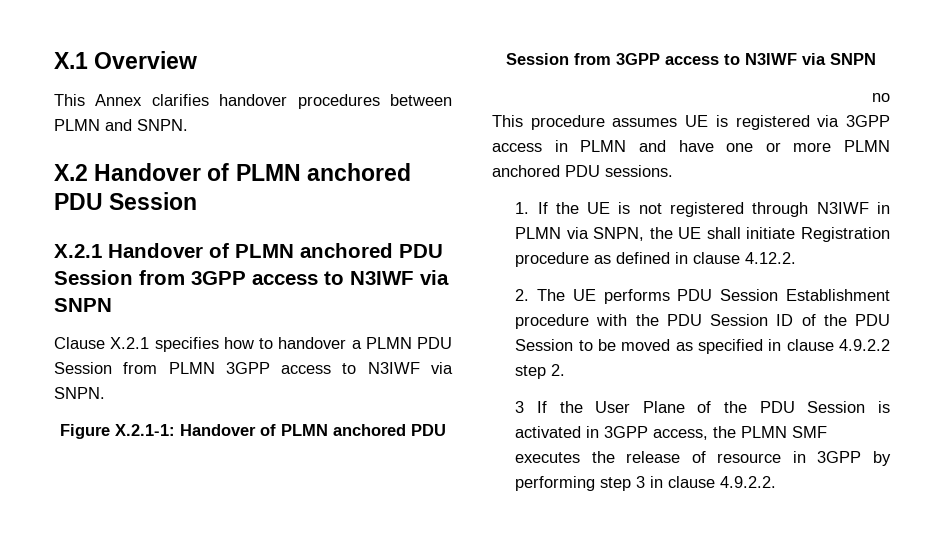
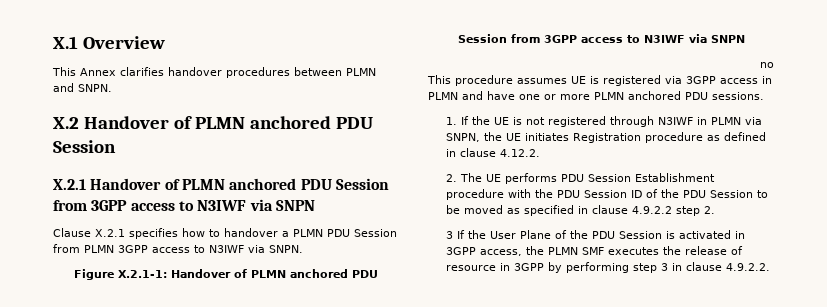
- 1. If the UE is not registered through N3IWF in PLMN via SNPN, the UE shall initiate Registration procedure as defined in clause 4.12.2.
+ 1. If the UE is not registered through N3IWF in PLMN via SNPN, the UE initiates Registration procedure as defined in clause 4.12.2.

